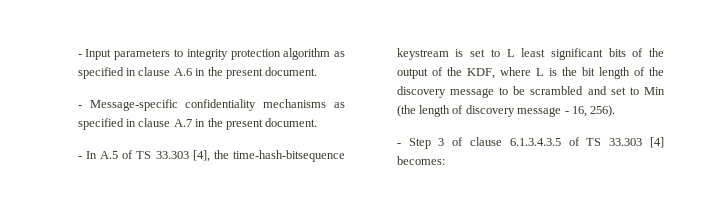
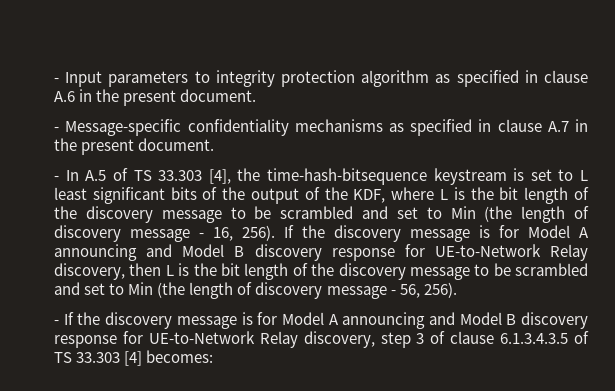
- - In A.5 of TS 33.303 [4], the time-hash-bitsequence keystream is set to L least significant bits of the output of the KDF, where L is the bit length of the discovery message to be scrambled and set to Min (the length of discovery message - 16, 256).
- - Step 3 of clause 6.1.3.4.3.5 of TS 33.303 [4] becomes:
+ - In A.5 of TS 33.303 [4], the time-hash-bitsequence keystream is set to L least significant bits of the output of the KDF, where L is the bit length of the discovery message to be scrambled and set to Min (the length of discovery message - 16, 256). If the discovery message is for Model A announcing and Model B discovery response for UE-to-Network Relay discovery, then L is the bit length of the discovery message to be scrambled and set to Min (the length of discovery message - 56, 256).
+ - If the discovery message is for Model A announcing and Model B discovery response for UE-to-Network Relay discovery, step 3 of clause 6.1.3.4.3.5 of TS 33.303 [4] becomes:

